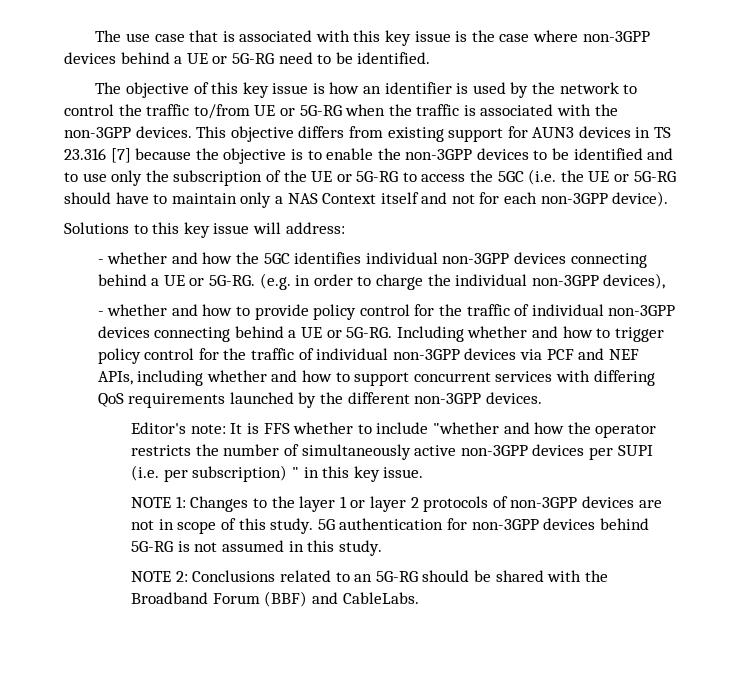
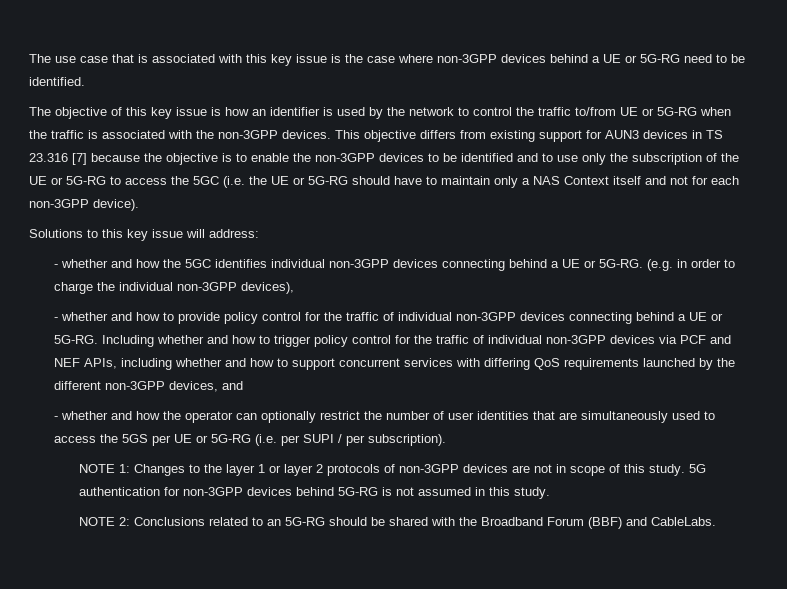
- Including whether and how to trigger policy control for the traffic of individual non-3GPP devices via PCF and NEF APIs, including whether and how to support concurrent services with differing QoS requirements launched by the different non-3GPP devices.
- Editor's note: It is FFS whether to include "whether and how the operator restricts the number of simultaneously active non-3GPP devices per SUPI (i.e. per subscription) " in this key issue.
+ Including whether and how to trigger policy control for the traffic of individual non-3GPP devices via PCF and NEF APIs, including whether and how to support concurrent services with differing QoS requirements launched by the different non-3GPP devices, and
+ - whether and how the operator can optionally restrict the number of user identities that are simultaneously used to access the 5GS per UE or 5G-RG (i.e. per SUPI / per subscription).

